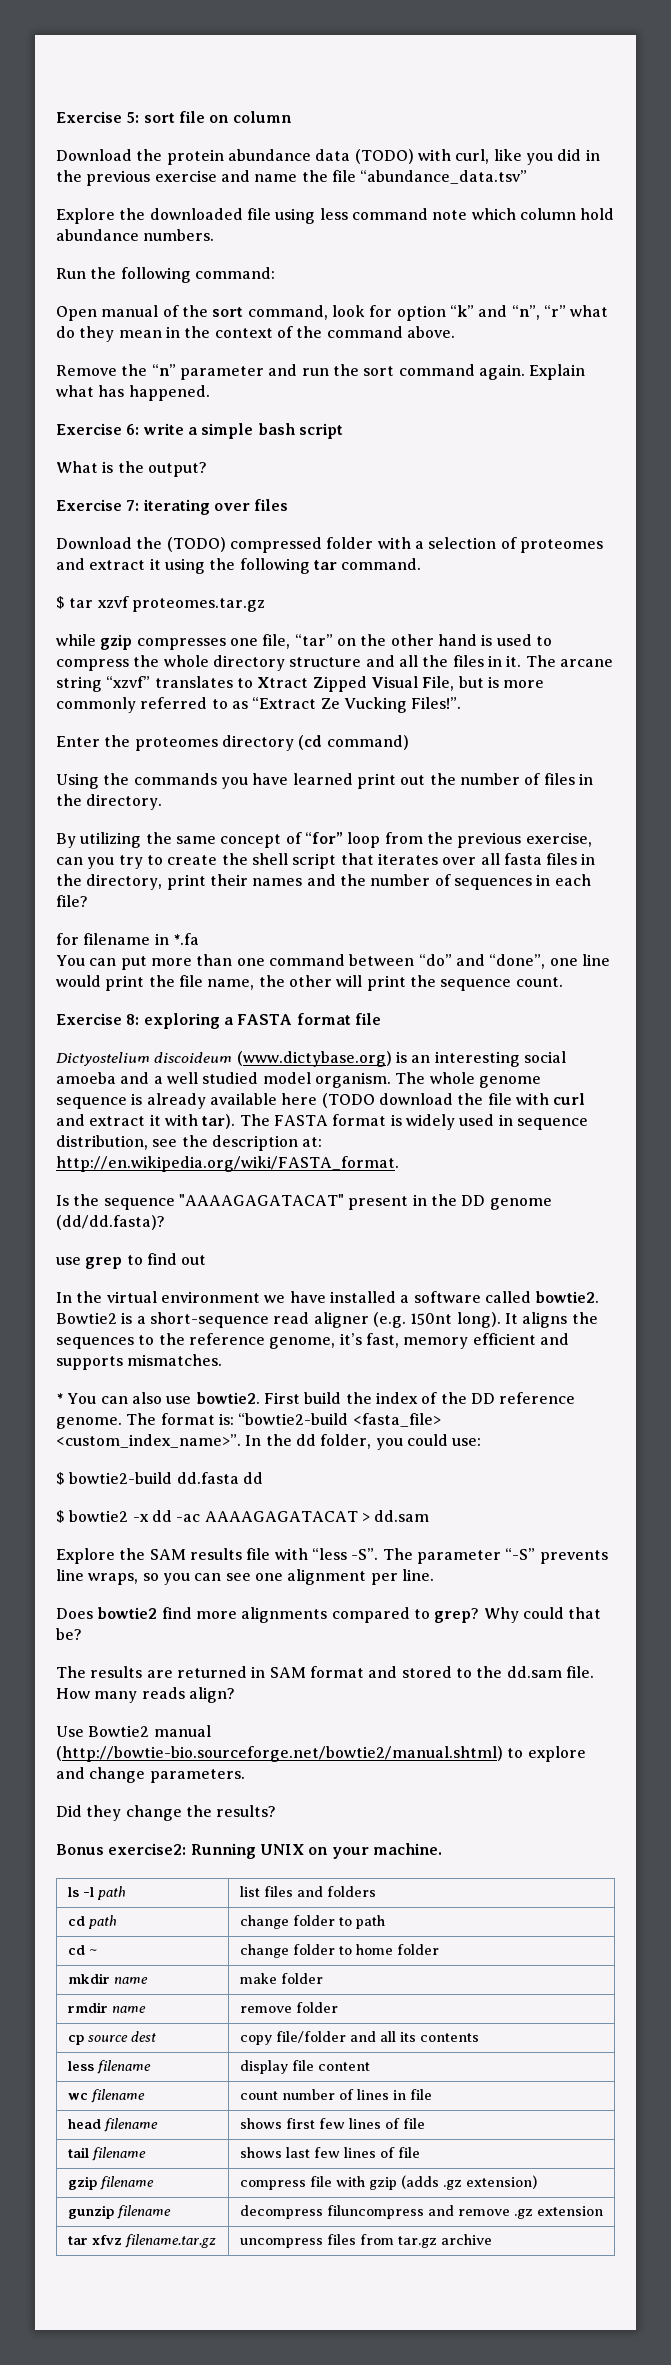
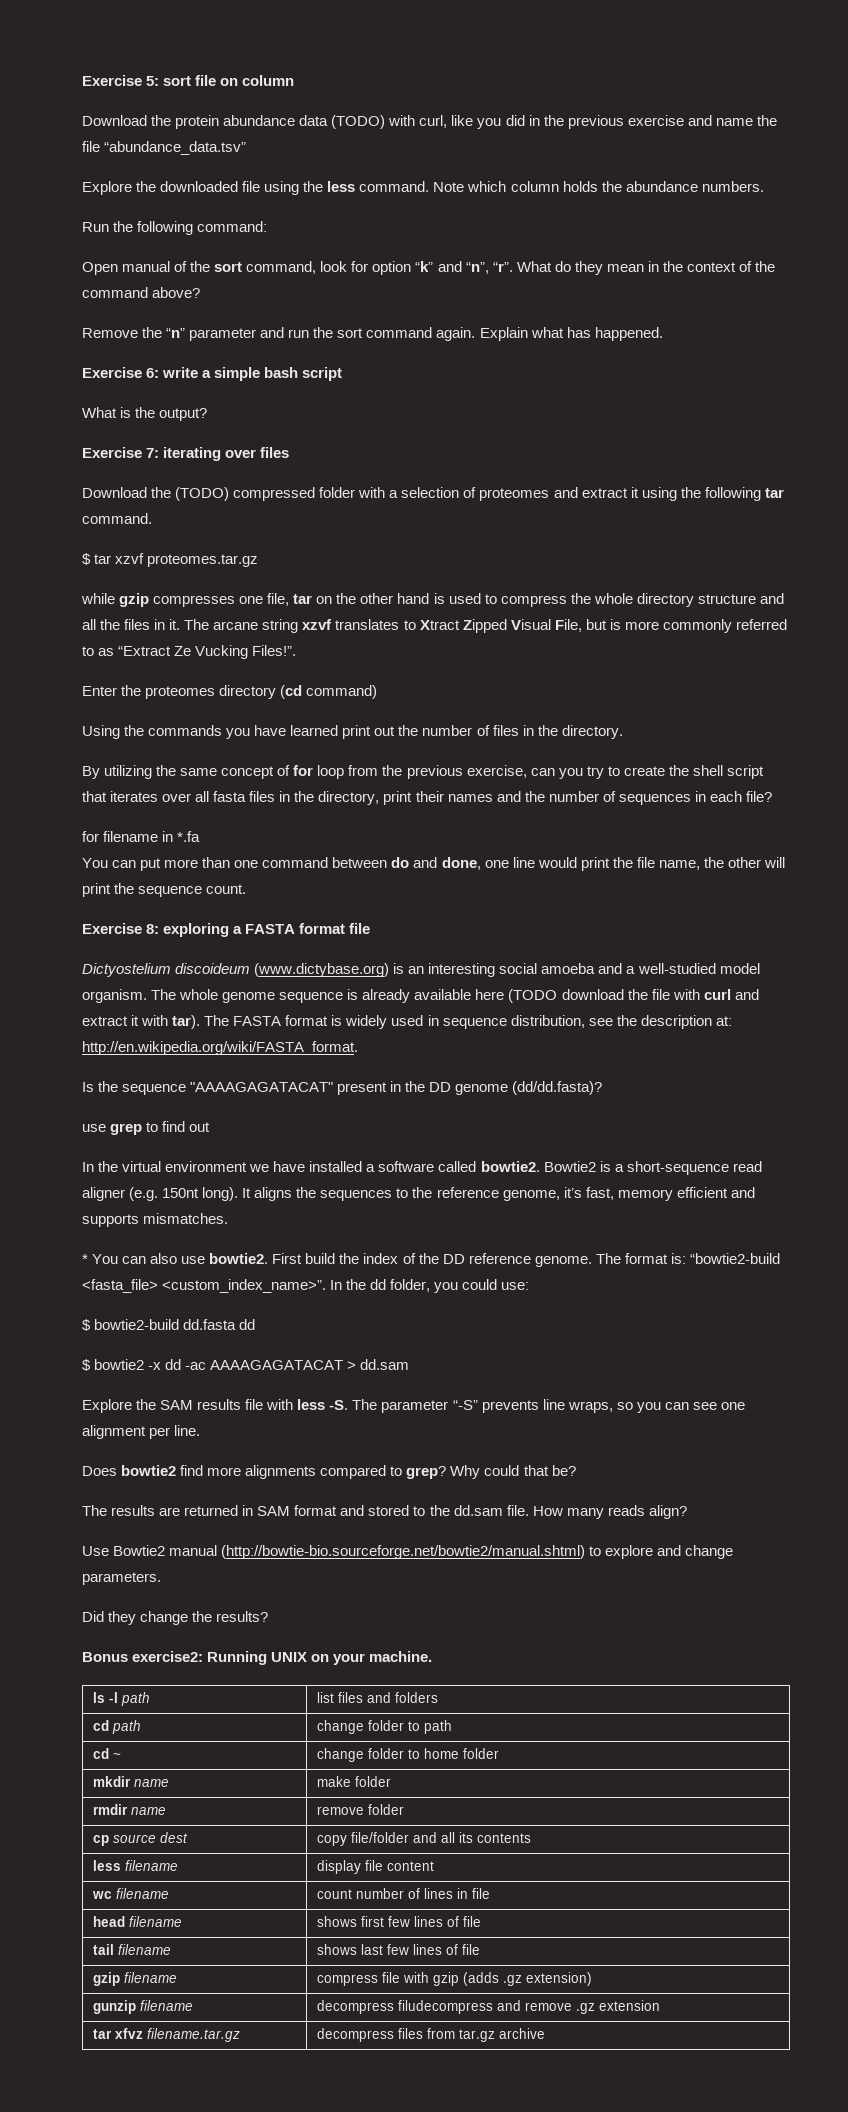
- Explore the downloaded file using less command note which column hold abundance numbers.
+ Explore the downloaded file using the less command. Note which column holds the abundance numbers.
- Open manual of the sort command, look for option “k” and “n”, “r” what do they mean in the context of the command above.
+ Open manual of the sort command, look for option “k” and “n”, “r”. What do they mean in the context of the command above?
- while gzip compresses one file, “tar” on the other hand is used to compress the whole directory structure and all the files in it.
+ while gzip compresses one file, tar on the other hand is used to compress the whole directory structure and all the files in it.
- The arcane string “xzvf” translates to Xtract Zipped Visual File, but is more commonly referred to as “Extract Ze Vucking Files!”.
+ The arcane string xzvf translates to Xtract Zipped Visual File, but is more commonly referred to as “Extract Ze Vucking Files!”.
- By utilizing the same concept of “for” loop from the previous exercise, can you try to create the shell script that iterates over all fasta files in the directory, print their names and the number of sequences in each file?
+ By utilizing the same concept of for loop from the previous exercise, can you try to create the shell script that iterates over all fasta files in the directory, print their names and the number of sequences in each file?
- You can put more than one command between “do” and “done”, one line would print the file name, the other will print the sequence count.
+ You can put more than one command between do and done, one line would print the file name, the other will print the sequence count.
- Dictyostelium discoideum (www.dictybase.org) is an interesting social amoeba and a well studied model organism.
+ Dictyostelium discoideum (www.dictybase.org) is an interesting social amoeba and a well-studied model organism.
- Explore the SAM results file with “less -S”.
+ Explore the SAM results file with less -S.
- gunzip filename | decompress filuncompress and remove .gz extension
+ gunzip filename | decompress filudecompress and remove .gz extension
- tar xfvz filename.tar.gz | uncompress files from tar.gz archive
+ tar xfvz filename.tar.gz | decompress files from tar.gz archive

